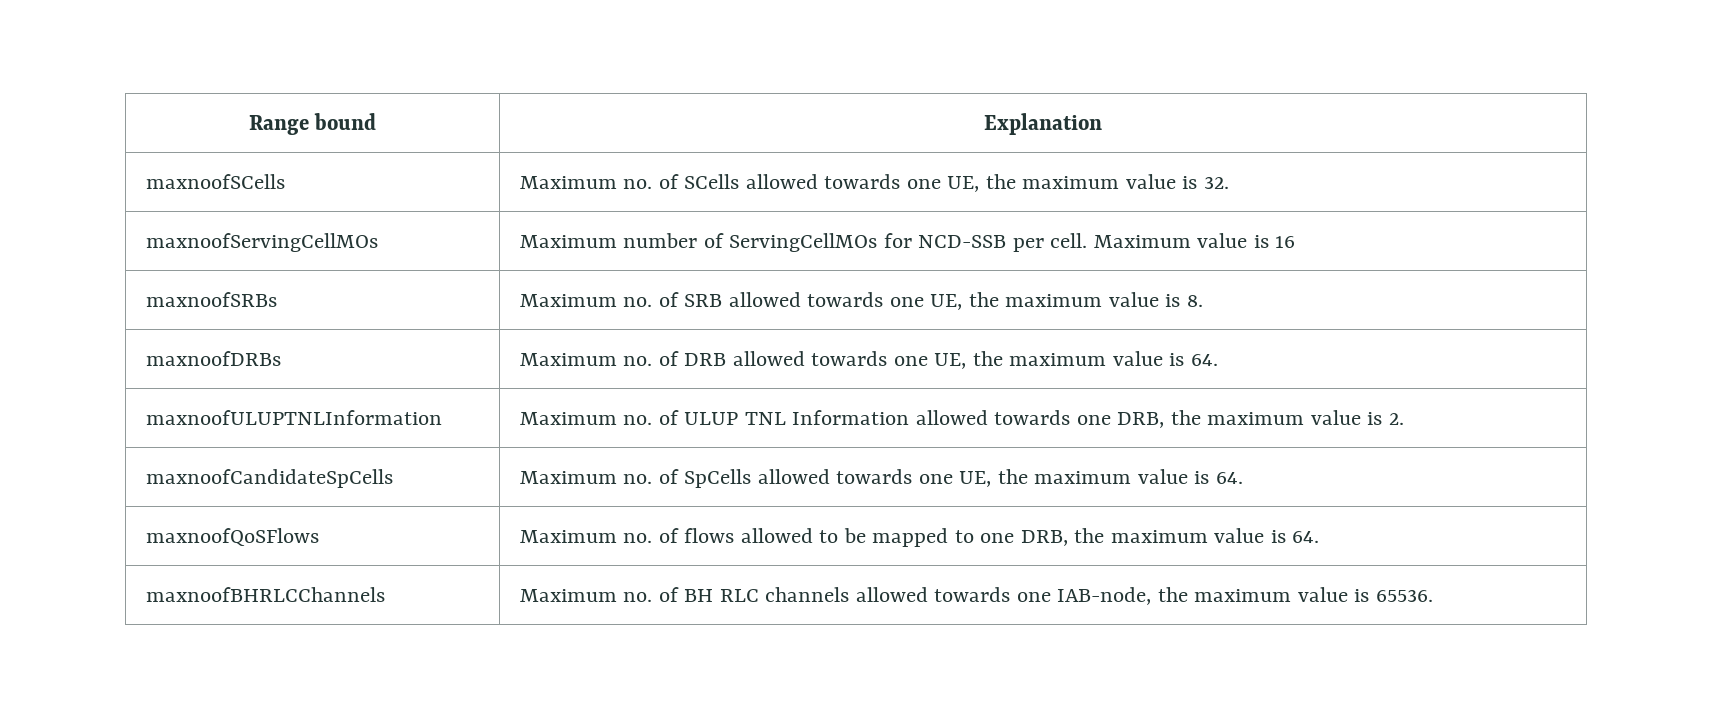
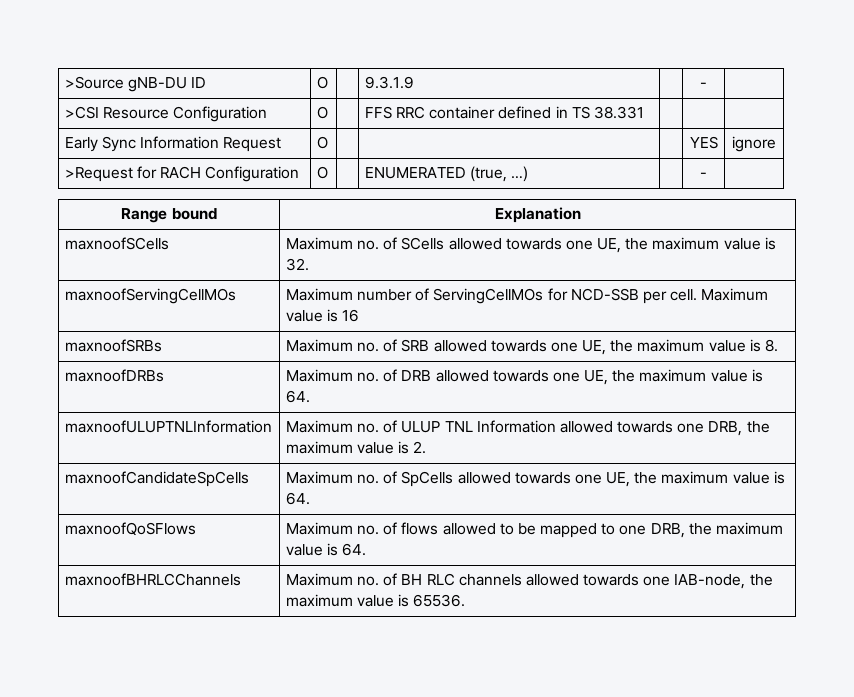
+ >Source gNB-DU ID | O | | 9.3.1.9 | | - |
+ >CSI Resource Configuration | O | | FFS RRC container defined in TS 38.331 | | |
+ Early Sync Information Request | O | | | | YES | ignore
+ >Request for RACH Configuration | O | | ENUMERATED (true, …) | | - |

